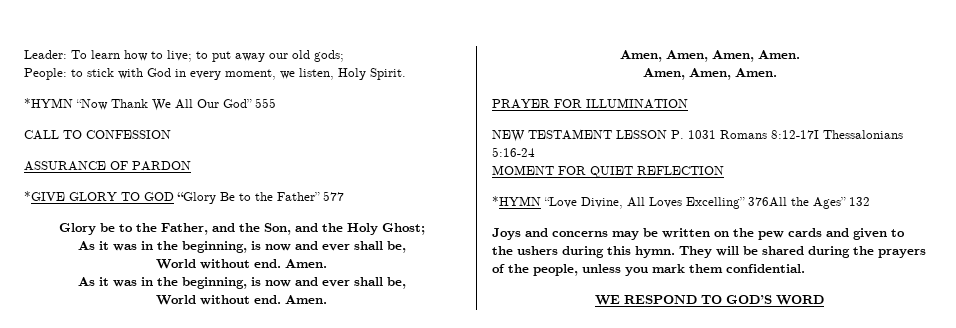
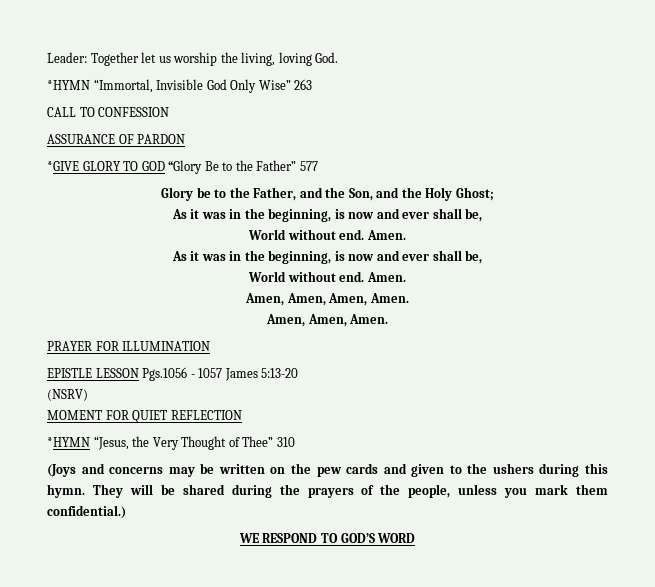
- Leader: To learn how to live; to put away our old gods;
- People: to stick with God in every moment, we listen, Holy Spirit.
- *HYMN “Now Thank We All Our God” 555
+ Leader: Together let us worship the living, loving God.
+ *HYMN “Immortal, Invisible God Only Wise” 263
- NEW TESTAMENT LESSON P. 1031 Romans 8:12-17I Thessalonians 5:16-24
+ EPISTLE LESSON Pgs.1056 - 1057 James 5:13-20
+ (NSRV)
- *HYMN “Love Divine, All Loves Excelling” 376All the Ages” 132
- Joys and concerns may be written on the pew cards and given to the ushers during this hymn.
+ *HYMN “Jesus, the Very Thought of Thee” 310
+ (Joys and concerns may be written on the pew cards and given to the ushers during this hymn.
- They will be shared during the prayers of the people, unless you mark them confidential.
+ They will be shared during the prayers of the people, unless you mark them confidential.)

